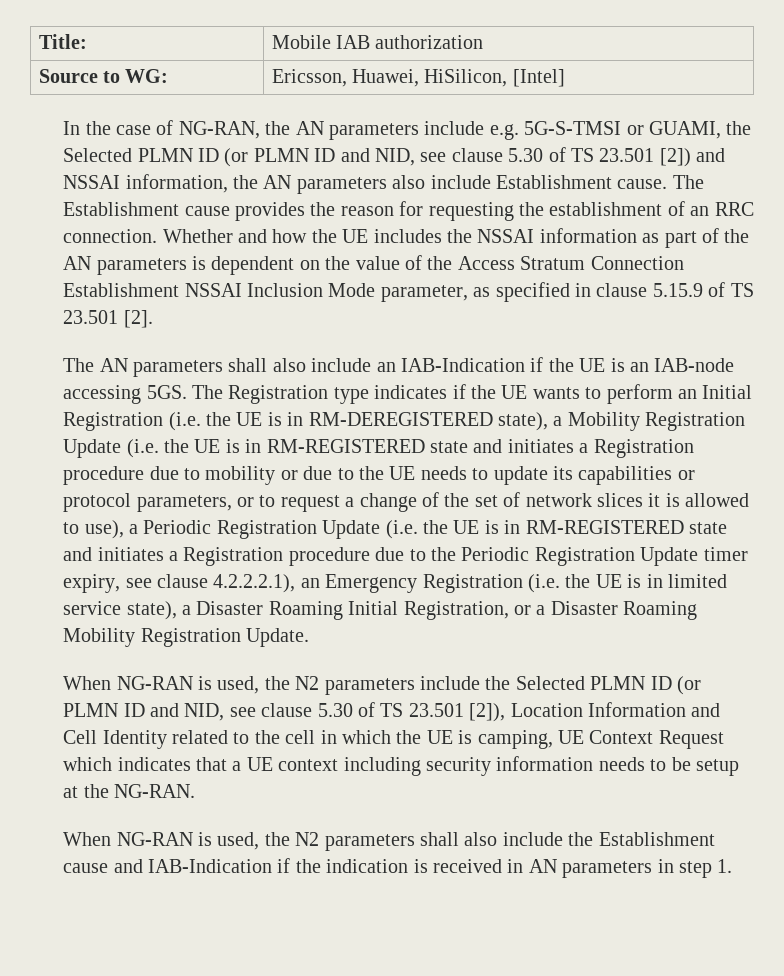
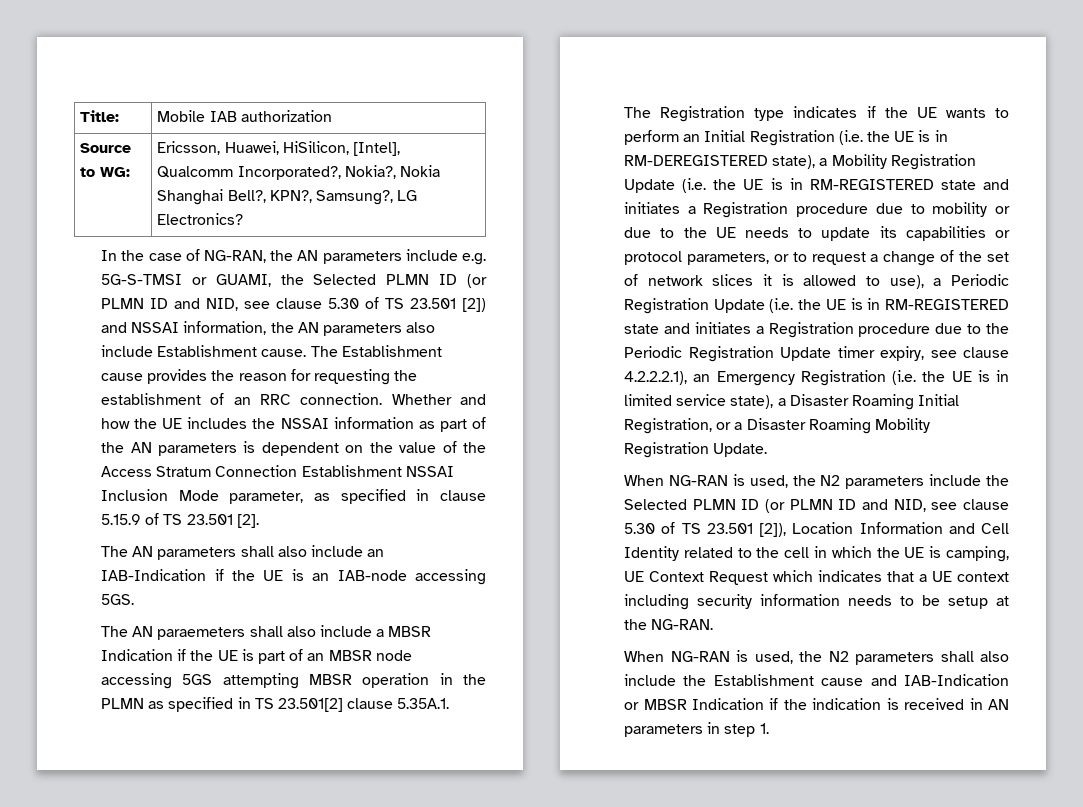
- Source to WG: | Ericsson, Huawei, HiSilicon, [Intel]
+ Source to WG: | Ericsson, Huawei, HiSilicon, [Intel], Qualcomm Incorporated?, Nokia?, Nokia Shanghai Bell?, KPN?, Samsung?, LG Electronics?
- The AN parameters shall also include an IAB-Indication if the UE is an IAB-node accessing 5GS. The Registration type indicates if the UE wants to perform an Initial Registration (i.e. the UE is in RM-DEREGISTERED state), a Mobility Registration Update (i.e. the UE is in RM-REGISTERED state and initiates a Registration procedure due to mobility or due to the UE needs to update its capabilities or protocol parameters, or to request a change of the set of network slices it is allowed to use), a Periodic Registration Update (i.e. the UE is in RM-REGISTERED state and initiates a Registration procedure due to the Periodic Registration Update timer expiry, see clause 4.2.2.2.1), an Emergency Registration (i.e. the UE is in limited service state), a Disaster Roaming Initial Registration, or a Disaster Roaming Mobility Registration Update.
+ The AN parameters shall also include an IAB-Indication if the UE is an IAB-node accessing 5GS.
+ The AN paraemeters shall also include a MBSR Indication if the UE is part of an MBSR node accessing 5GS attempting MBSR operation in the PLMN as specified in TS 23.501[2] clause 5.35A.1.
+ The Registration type indicates if the UE wants to perform an Initial Registration (i.e. the UE is in RM-DEREGISTERED state), a Mobility Registration Update (i.e. the UE is in RM-REGISTERED state and initiates a Registration procedure due to mobility or due to the UE needs to update its capabilities or protocol parameters, or to request a change of the set of network slices it is allowed to use), a Periodic Registration Update (i.e. the UE is in RM-REGISTERED state and initiates a Registration procedure due to the Periodic Registration Update timer expiry, see clause 4.2.2.2.1), an Emergency Registration (i.e. the UE is in limited service state), a Disaster Roaming Initial Registration, or a Disaster Roaming Mobility Registration Update.
- When NG-RAN is used, the N2 parameters shall also include the Establishment cause and IAB-Indication if the indication is received in AN parameters in step 1.
+ When NG-RAN is used, the N2 parameters shall also include the Establishment cause and IAB-Indication or MBSR Indication if the indication is received in AN parameters in step 1.

